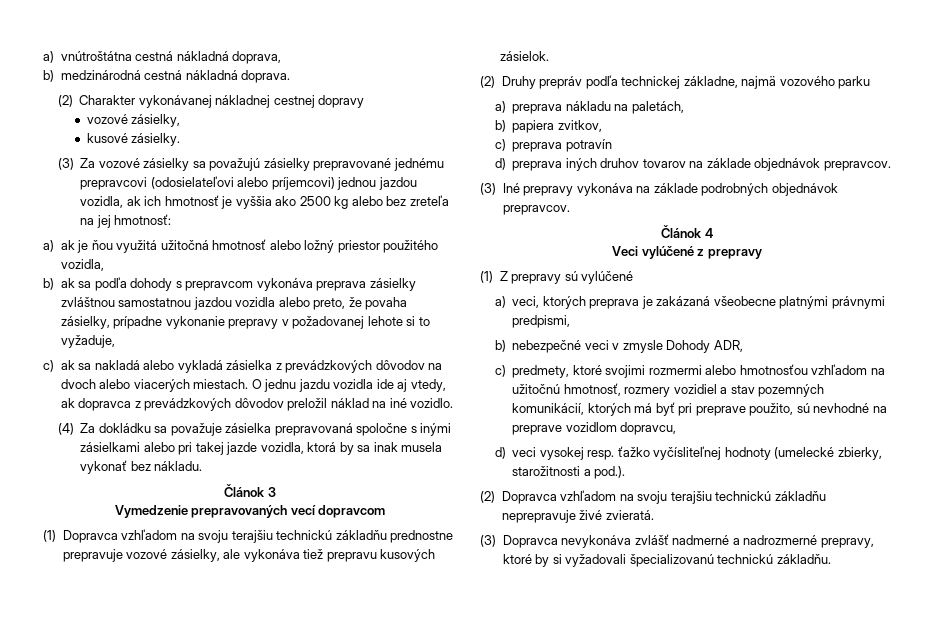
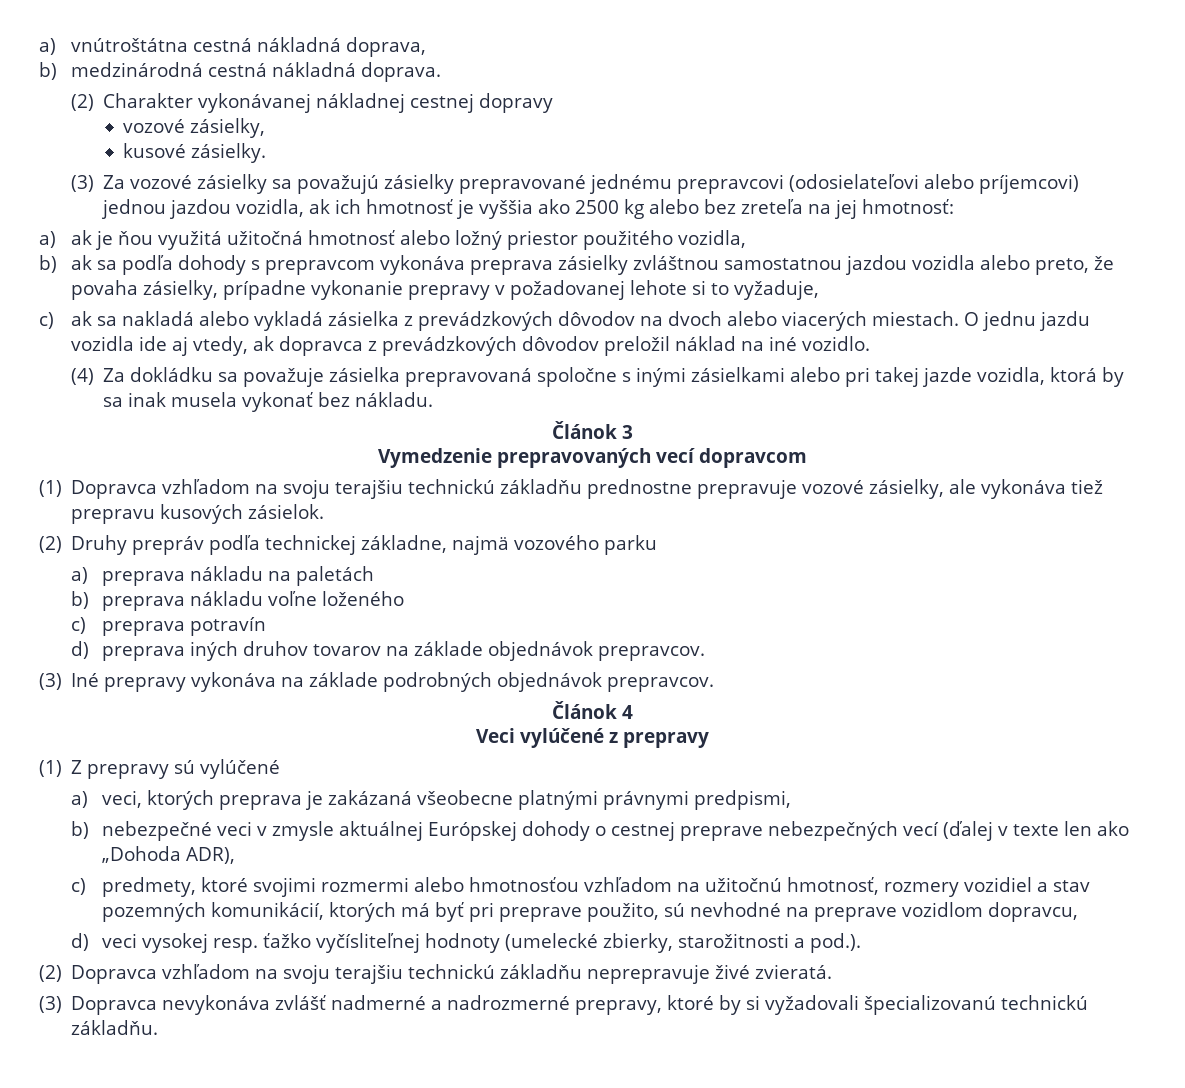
- a) preprava nákladu na paletách,
- b) papiera zvitkov,
+ a) preprava nákladu na paletách
+ b) preprava nákladu voľne loženého
- b) nebezpečné veci v zmysle Dohody ADR,
+ b) nebezpečné veci v zmysle aktuálnej Európskej dohody o cestnej preprave nebezpečných vecí (ďalej v texte len ako „Dohoda ADR),

